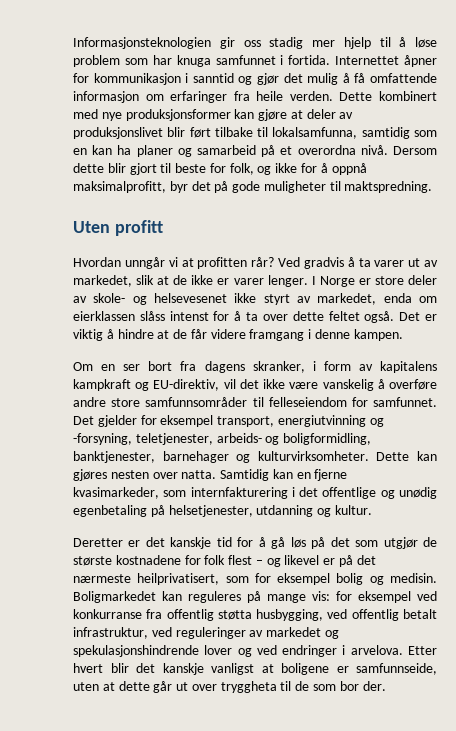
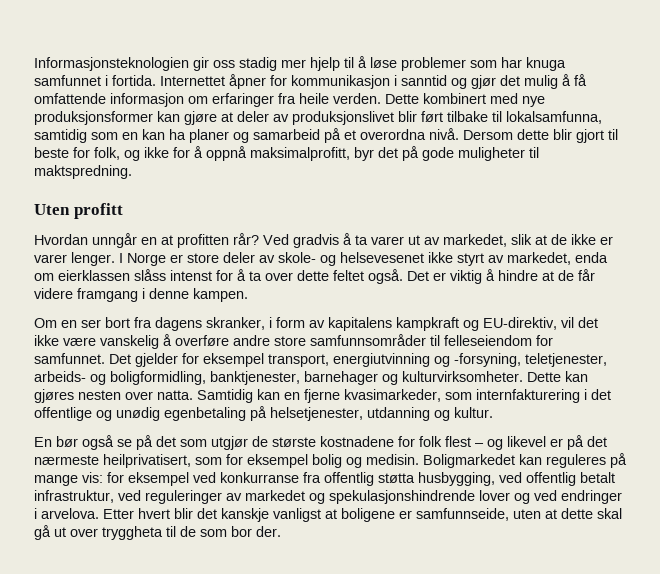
- Informasjonsteknologien gir oss stadig mer hjelp til å løse problem som har knuga samfunnet i fortida.
+ Informasjonsteknologien gir oss stadig mer hjelp til å løse problemer som har knuga samfunnet i fortida.
- Hvordan unngår vi at profitten rår?
+ Hvordan unngår en at profitten rår?
- Deretter er det kanskje tid for å gå løs på det som utgjør de største kostnadene for folk flest – og likevel er på det nærmeste heilprivatisert, som for eksempel bolig og medisin.
+ En bør også se på det som utgjør de største kostnadene for folk flest – og likevel er på det nærmeste heilprivatisert, som for eksempel bolig og medisin.
- Etter hvert blir det kanskje vanligst at boligene er samfunnseide, uten at dette går ut over tryggheta til de som bor der.
+ Etter hvert blir det kanskje vanligst at boligene er samfunnseide, uten at dette skal gå ut over tryggheta til de som bor der.

